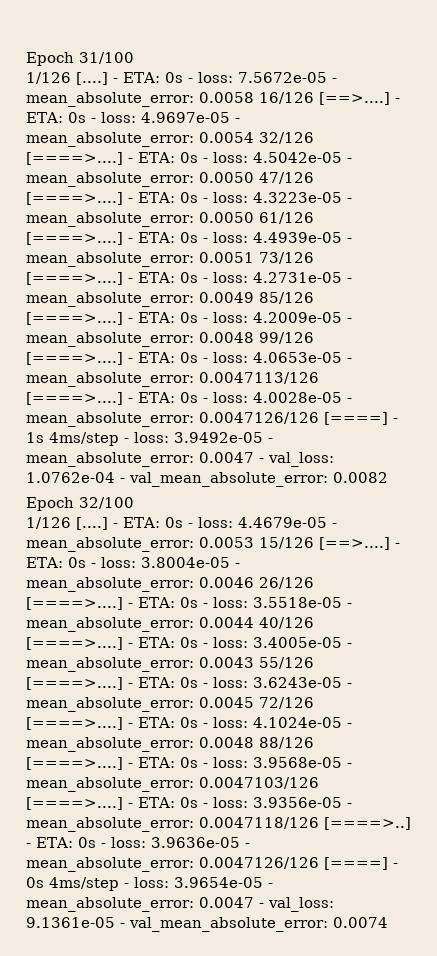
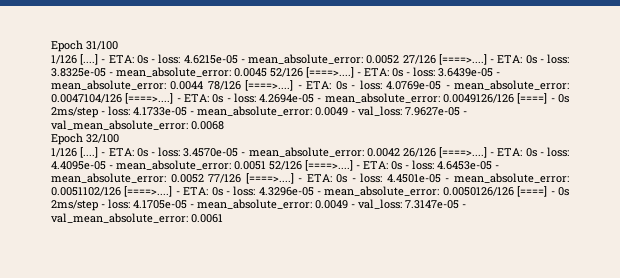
- - ETA: 0s - loss: 7.5672e-05 - mean_absolute_error: 0.0058 16/126 [==>....] - ETA: 0s - loss: 4.9697e-05 - mean_absolute_error: 0.0054 32/126 [====>....] - ETA: 0s - loss: 4.5042e-05 - mean_absolute_error: 0.0050 47/126 [====>....] - ETA: 0s - loss: 4.3223e-05 - mean_absolute_error: 0.0050 61/126 [====>....] - ETA: 0s - loss: 4.4939e-05 - mean_absolute_error: 0.0051 73/126 [====>....] - ETA: 0s - loss: 4.2731e-05 - mean_absolute_error: 0.0049 85/126 [====>....] - ETA: 0s - loss: 4.2009e-05 - mean_absolute_error: 0.0048 99/126 [====>....] - ETA: 0s - loss: 4.0653e-05 - mean_absolute_error: 0.0047113/126 [====>....] - ETA: 0s - loss: 4.0028e-05 - mean_absolute_error: 0.0047126/126 [====] - 1s 4ms/step - loss: 3.9492e-05 - mean_absolute_error: 0.0047 - val_loss: 1.0762e-04 - val_mean_absolute_error: 0.0082
+ - ETA: 0s - loss: 4.6215e-05 - mean_absolute_error: 0.0052 27/126 [====>....] - ETA: 0s - loss: 3.8325e-05 - mean_absolute_error: 0.0045 52/126 [====>....] - ETA: 0s - loss: 3.6439e-05 - mean_absolute_error: 0.0044 78/126 [====>....] - ETA: 0s - loss: 4.0769e-05 - mean_absolute_error: 0.0047104/126 [====>....] - ETA: 0s - loss: 4.2694e-05 - mean_absolute_error: 0.0049126/126 [====] - 0s 2ms/step - loss: 4.1733e-05 - mean_absolute_error: 0.0049 - val_loss: 7.9627e-05 - val_mean_absolute_error: 0.0068
- - ETA: 0s - loss: 4.4679e-05 - mean_absolute_error: 0.0053 15/126 [==>....] - ETA: 0s - loss: 3.8004e-05 - mean_absolute_error: 0.0046 26/126 [====>....]
+ - ETA: 0s - loss: 3.4570e-05 - mean_absolute_error: 0.0042 26/126 [====>....]
- - ETA: 0s - loss: 3.5518e-05 - mean_absolute_error: 0.0044 40/126 [====>....] - ETA: 0s - loss: 3.4005e-05 - mean_absolute_error: 0.0043 55/126 [====>....] - ETA: 0s - loss: 3.6243e-05 - mean_absolute_error: 0.0045 72/126 [====>....] - ETA: 0s - loss: 4.1024e-05 - mean_absolute_error: 0.0048 88/126 [====>....] - ETA: 0s - loss: 3.9568e-05 - mean_absolute_error: 0.0047103/126 [====>....] - ETA: 0s - loss: 3.9356e-05 - mean_absolute_error: 0.0047118/126 [====>..] - ETA: 0s - loss: 3.9636e-05 - mean_absolute_error: 0.0047126/126 [====] - 0s 4ms/step - loss: 3.9654e-05 - mean_absolute_error: 0.0047 - val_loss: 9.1361e-05 - val_mean_absolute_error: 0.0074
+ - ETA: 0s - loss: 4.4095e-05 - mean_absolute_error: 0.0051 52/126 [====>....] - ETA: 0s - loss: 4.6453e-05 - mean_absolute_error: 0.0052 77/126 [====>....] - ETA: 0s - loss: 4.4501e-05 - mean_absolute_error: 0.0051102/126 [====>....] - ETA: 0s - loss: 4.3296e-05 - mean_absolute_error: 0.0050126/126 [====] - 0s 2ms/step - loss: 4.1705e-05 - mean_absolute_error: 0.0049 - val_loss: 7.3147e-05 - val_mean_absolute_error: 0.0061

